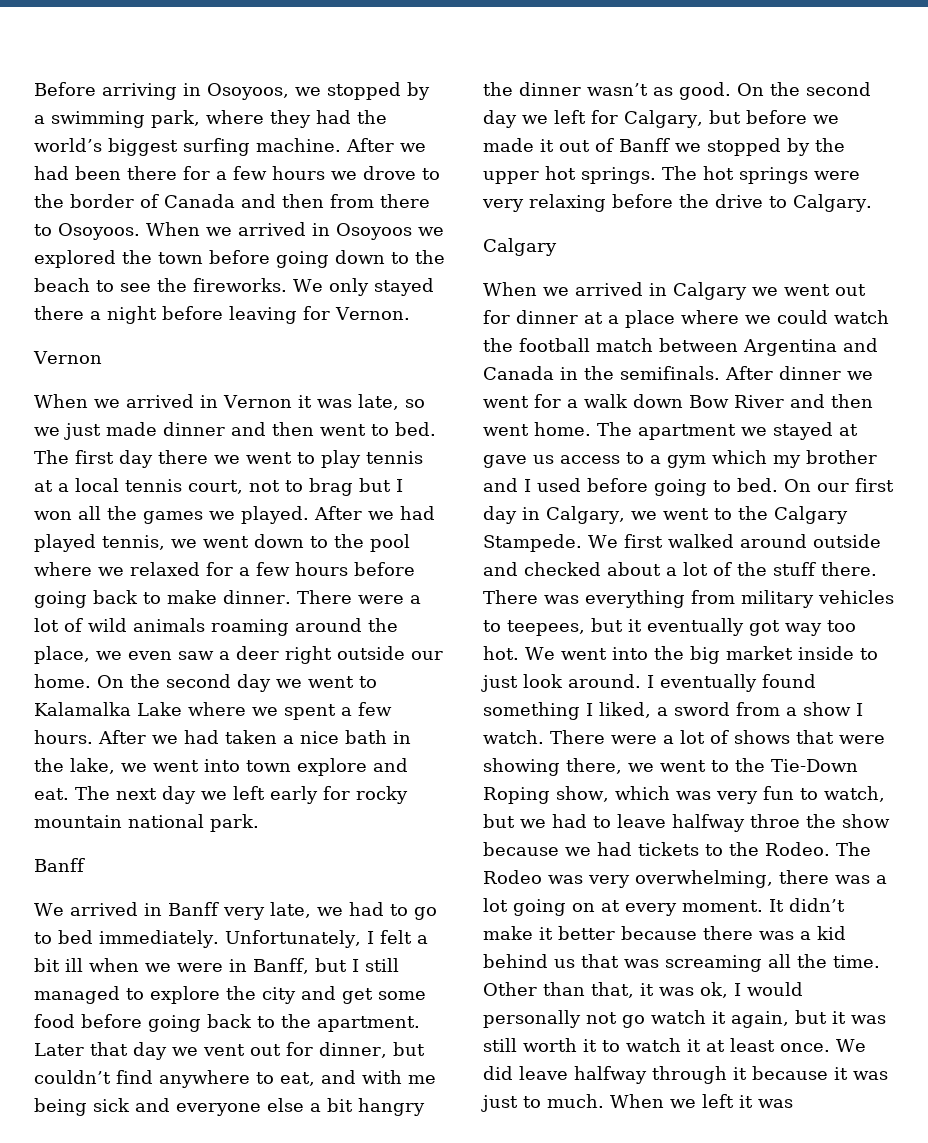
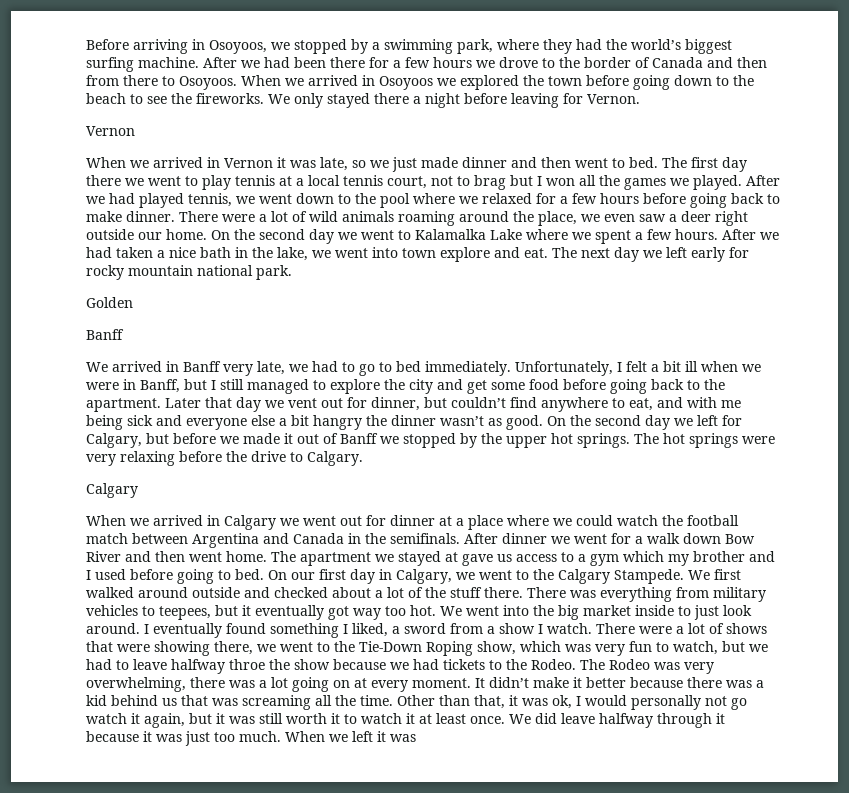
+ Golden
- We did leave halfway through it because it was just to much.
+ We did leave halfway through it because it was just too much.

